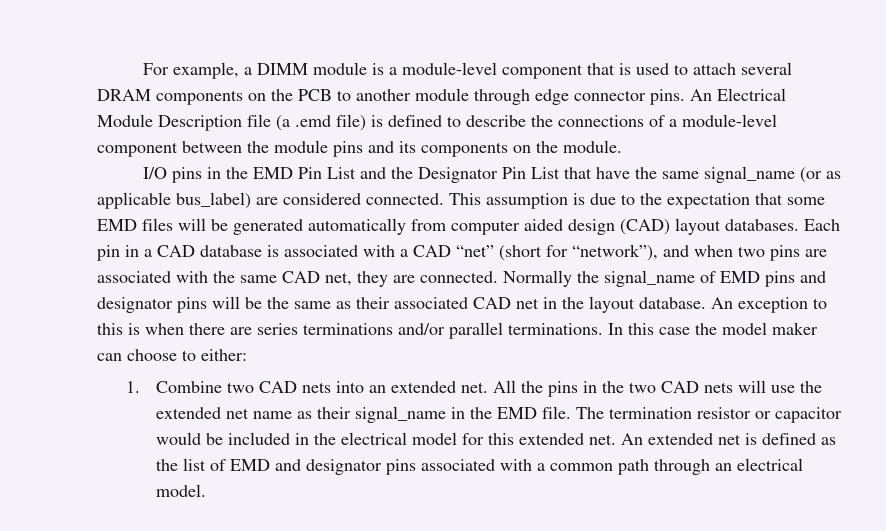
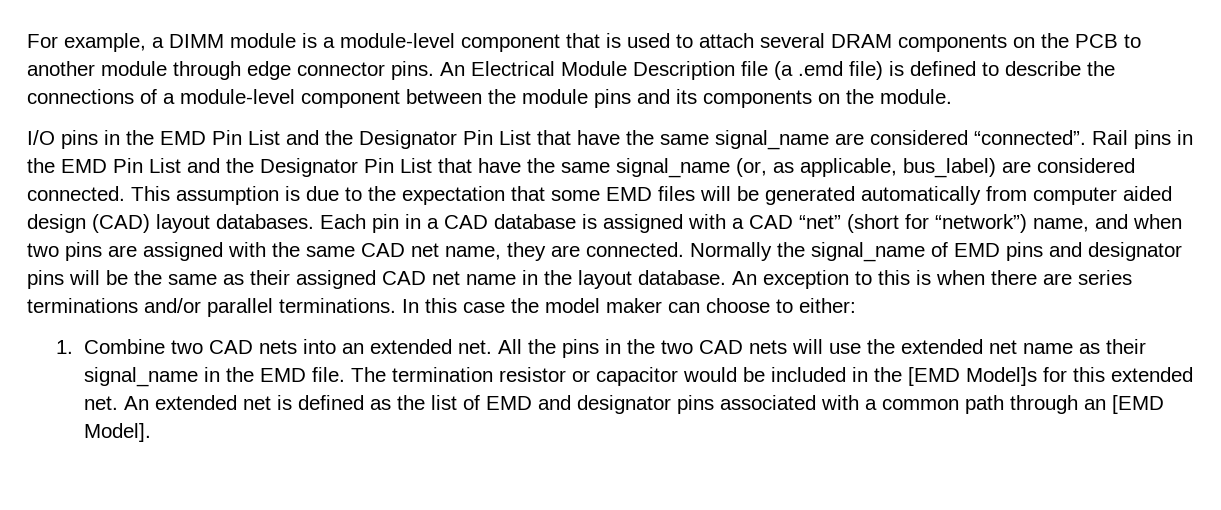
- I/O pins in the EMD Pin List and the Designator Pin List that have the same signal_name (or as applicable bus_label) are considered connected.
+ I/O pins in the EMD Pin List and the Designator Pin List that have the same signal_name are considered “connected”. Rail pins in the EMD Pin List and the Designator Pin List that have the same signal_name (or, as applicable, bus_label) are considered connected.
- Each pin in a CAD database is associated with a CAD “net” (short for “network”), and when two pins are associated with the same CAD net, they are connected.
+ Each pin in a CAD database is assigned with a CAD “net” (short for “network”) name, and when two pins are assigned with the same CAD net name, they are connected.
- Normally the signal_name of EMD pins and designator pins will be the same as their associated CAD net in the layout database.
+ Normally the signal_name of EMD pins and designator pins will be the same as their assigned CAD net name in the layout database.
- The termination resistor or capacitor would be included in the electrical model for this extended net.
+ The termination resistor or capacitor would be included in the [EMD Model]s for this extended net.
- An extended net is defined as the list of EMD and designator pins associated with a common path through an electrical model.
+ An extended net is defined as the list of EMD and designator pins associated with a common path through an [EMD Model].

